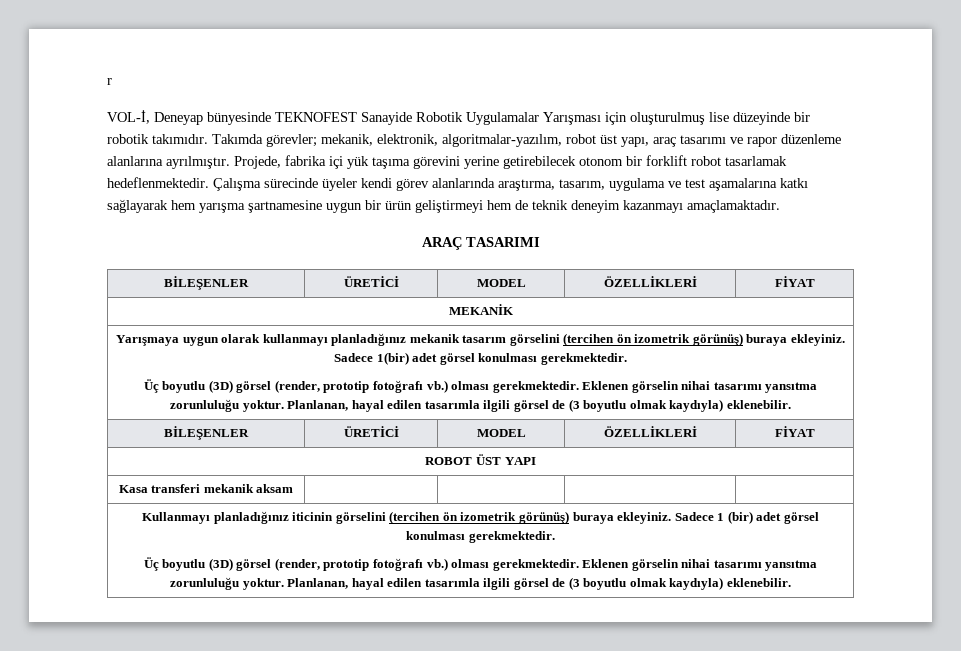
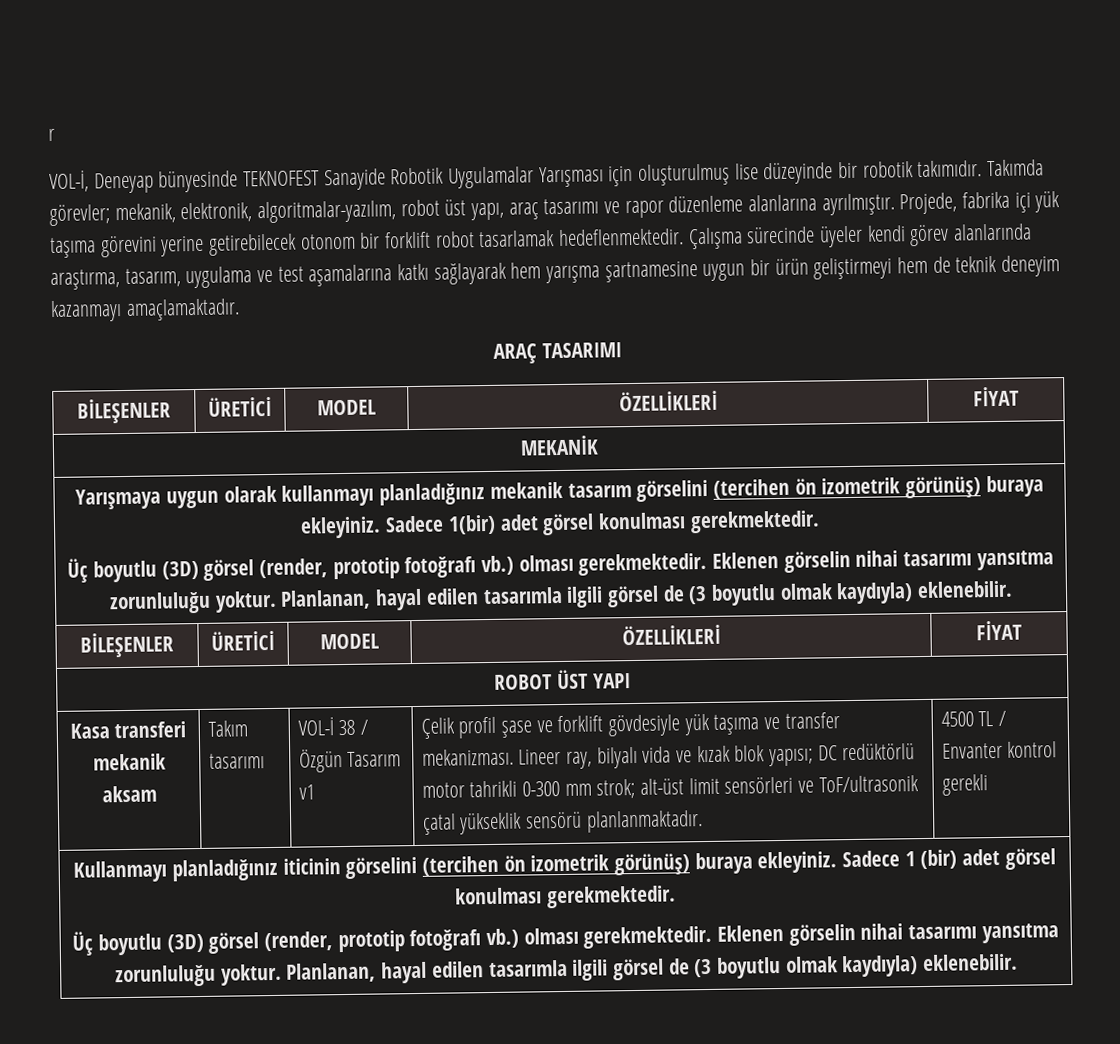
+ Takım tasarımı | VOL-İ 38 / Özgün Tasarım v1 | Çelik profil şase ve forklift gövdesiyle yük taşıma ve transfer mekanizması. Lineer ray, bilyalı vida ve kızak blok yapısı; DC redüktörlü motor tahrikli 0-300 mm strok; alt-üst limit sensörleri ve ToF/ultrasonik çatal yükseklik sensörü planlanmaktadır. | 4500 TL / Envanter kontrol gerekli

